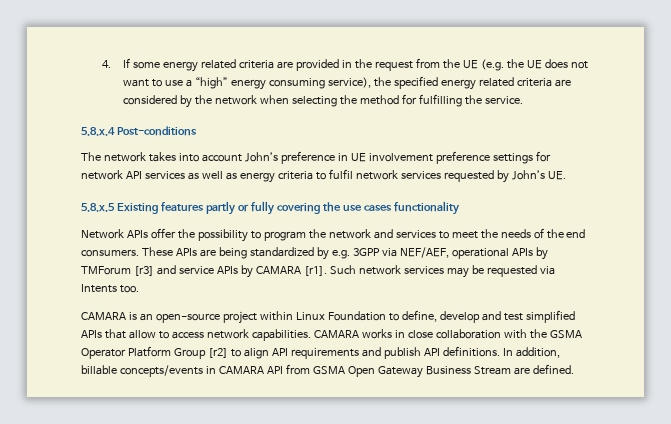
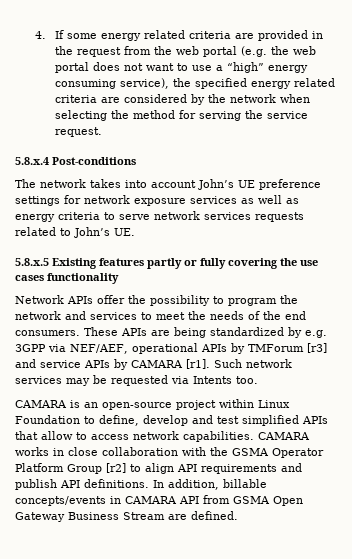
- 4. If some energy related criteria are provided in the request from the UE (e.g. the UE does not want to use a “high” energy consuming service), the specified energy related criteria are considered by the network when selecting the method for fulfilling the service.
+ 4. If some energy related criteria are provided in the request from the web portal (e.g. the web portal does not want to use a “high” energy consuming service), the specified energy related criteria are considered by the network when selecting the method for serving the service request.
- The network takes into account John’s preference in UE involvement preference settings for network API services as well as energy criteria to fulfil network services requested by John’s UE.
+ The network takes into account John’s UE preference settings for network exposure services as well as energy criteria to serve network services requests related to John’s UE.

